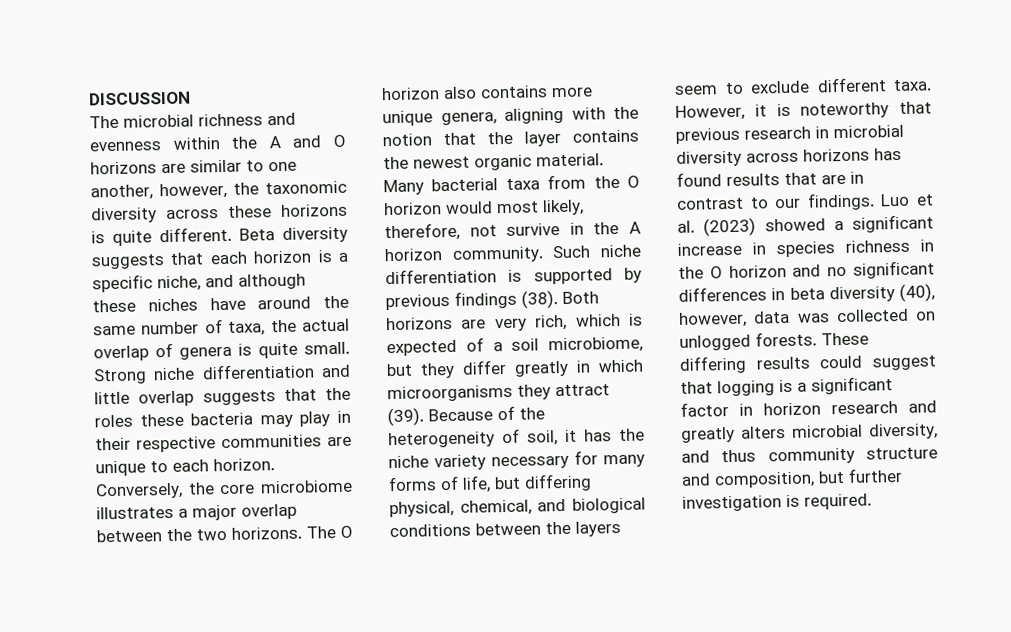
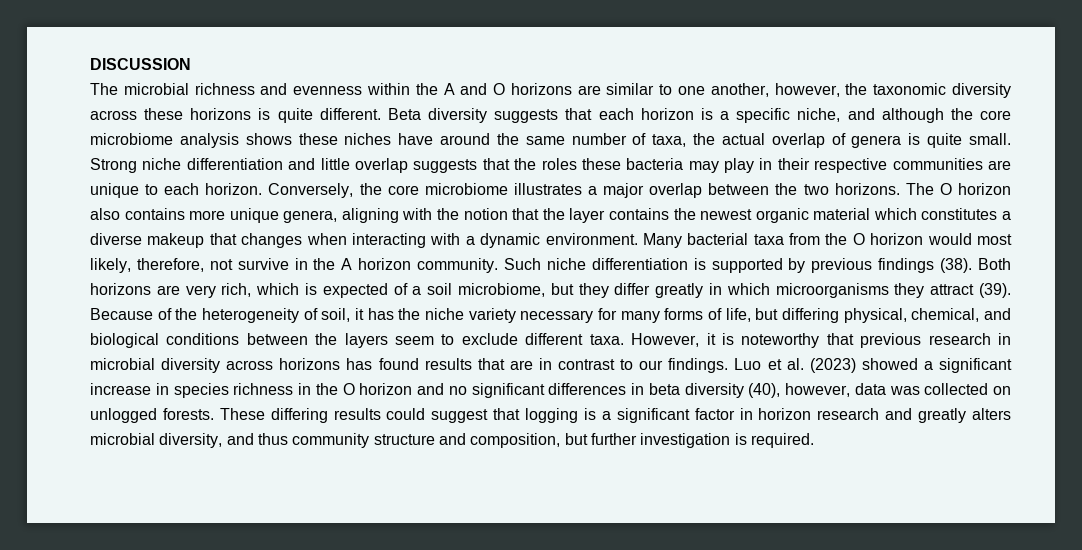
- Beta diversity suggests that each horizon is a specific niche, and although these niches have around the same number of taxa, the actual overlap of genera is quite small.
+ Beta diversity suggests that each horizon is a specific niche, and although the core microbiome analysis shows these niches have around the same number of taxa, the actual overlap of genera is quite small.
- The O horizon also contains more unique genera, aligning with the notion that the layer contains the newest organic material.
+ The O horizon also contains more unique genera, aligning with the notion that the layer contains the newest organic material which constitutes a diverse makeup that changes when interacting with a dynamic environment.

